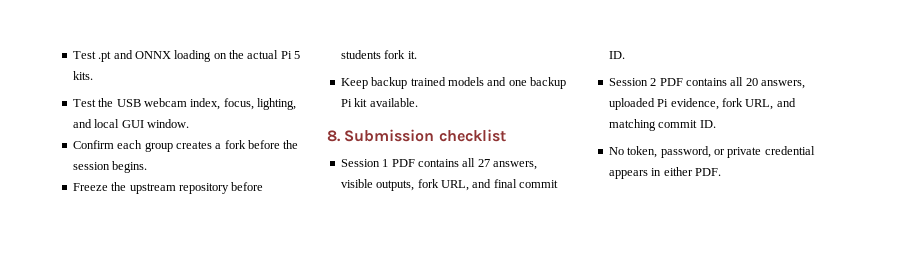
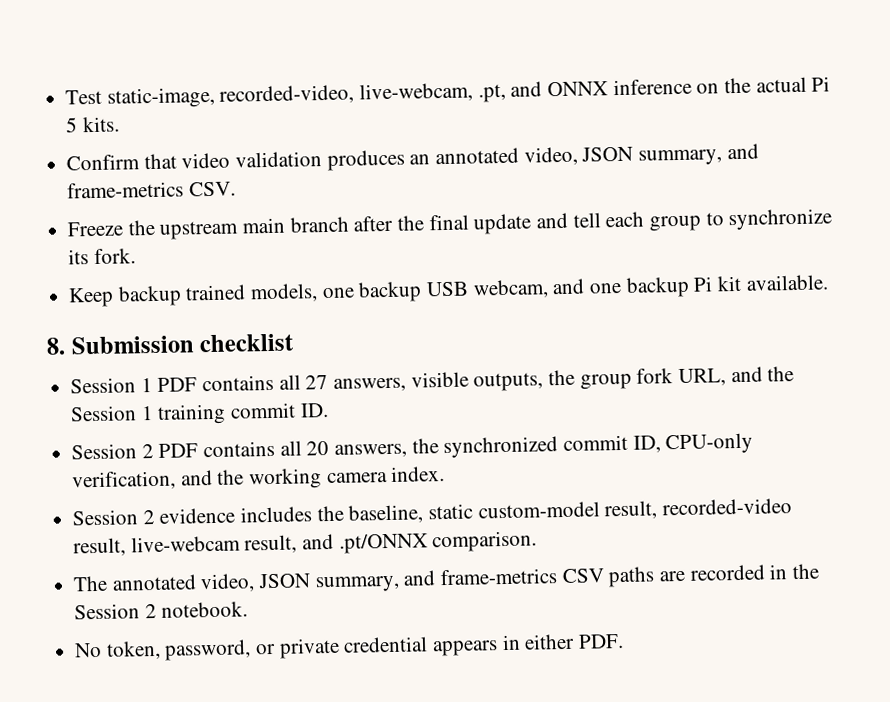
- Test .pt and ONNX loading on the actual Pi 5 kits.
+ Test static-image, recorded-video, live-webcam, .pt, and ONNX inference on the actual Pi 5 kits.
- Test the USB webcam index, focus, lighting, and local GUI window.
- Confirm each group creates a fork before the session begins.
- Freeze the upstream repository before students fork it.
- Keep backup trained models and one backup Pi kit available.
+ Confirm that video validation produces an annotated video, JSON summary, and frame-metrics CSV.
+ Freeze the upstream main branch after the final update and tell each group to synchronize its fork.
+ Keep backup trained models, one backup USB webcam, and one backup Pi kit available.
- Session 1 PDF contains all 27 answers, visible outputs, fork URL, and final commit ID.
+ Session 1 PDF contains all 27 answers, visible outputs, the group fork URL, and the Session 1 training commit ID.
- Session 2 PDF contains all 20 answers, uploaded Pi evidence, fork URL, and matching commit ID.
+ Session 2 PDF contains all 20 answers, the synchronized commit ID, CPU-only verification, and the working camera index.
+ Session 2 evidence includes the baseline, static custom-model result, recorded-video result, live-webcam result, and .pt/ONNX comparison.
+ The annotated video, JSON summary, and frame-metrics CSV paths are recorded in the Session 2 notebook.

